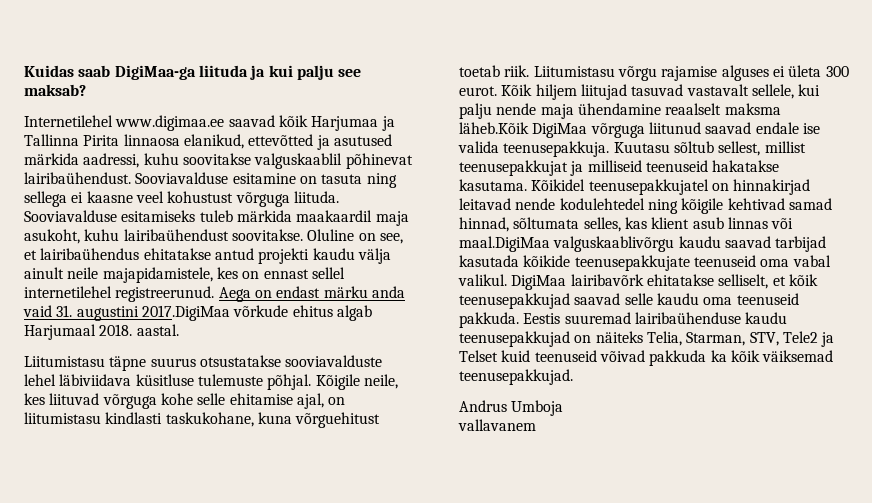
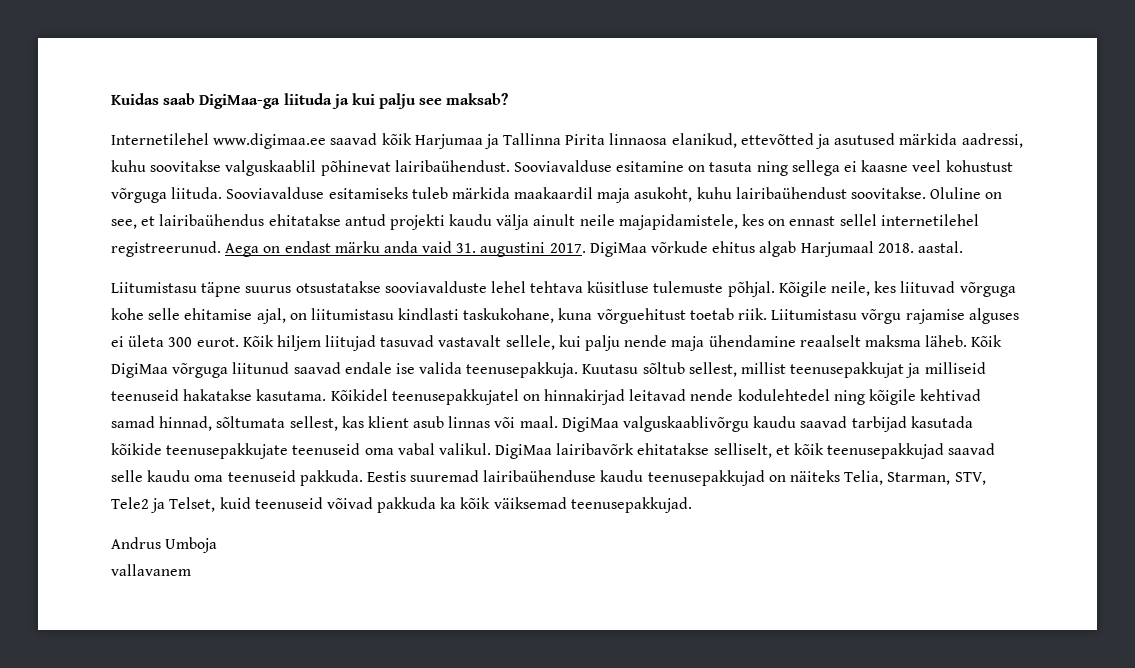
- Aega on endast märku anda vaid 31. augustini 2017.DigiMaa võrkude ehitus algab Harjumaal 2018. aastal.
+ Aega on endast märku anda vaid 31. augustini 2017. DigiMaa võrkude ehitus algab Harjumaal 2018. aastal.
- Liitumistasu täpne suurus otsustatakse sooviavalduste lehel läbiviidava küsitluse tulemuste põhjal.
+ Liitumistasu täpne suurus otsustatakse sooviavalduste lehel tehtava küsitluse tulemuste põhjal.
- Kõik hiljem liitujad tasuvad vastavalt sellele, kui palju nende maja ühendamine reaalselt maksma läheb.Kõik DigiMaa võrguga liitunud saavad endale ise valida teenusepakkuja.
+ Kõik hiljem liitujad tasuvad vastavalt sellele, kui palju nende maja ühendamine reaalselt maksma läheb. Kõik DigiMaa võrguga liitunud saavad endale ise valida teenusepakkuja.
- Kõikidel teenusepakkujatel on hinnakirjad leitavad nende kodulehtedel ning kõigile kehtivad samad hinnad, sõltumata selles, kas klient asub linnas või maal.DigiMaa valguskaablivõrgu kaudu saavad tarbijad kasutada kõikide teenusepakkujate teenuseid oma vabal valikul.
+ Kõikidel teenusepakkujatel on hinnakirjad leitavad nende kodulehtedel ning kõigile kehtivad samad hinnad, sõltumata sellest, kas klient asub linnas või maal. DigiMaa valguskaablivõrgu kaudu saavad tarbijad kasutada kõikide teenusepakkujate teenuseid oma vabal valikul.
- Eestis suuremad lairibaühenduse kaudu teenusepakkujad on näiteks Telia, Starman, STV, Tele2 ja Telset kuid teenuseid võivad pakkuda ka kõik väiksemad teenusepakkujad.
+ Eestis suuremad lairibaühenduse kaudu teenusepakkujad on näiteks Telia, Starman, STV, Tele2 ja Telset, kuid teenuseid võivad pakkuda ka kõik väiksemad teenusepakkujad.

